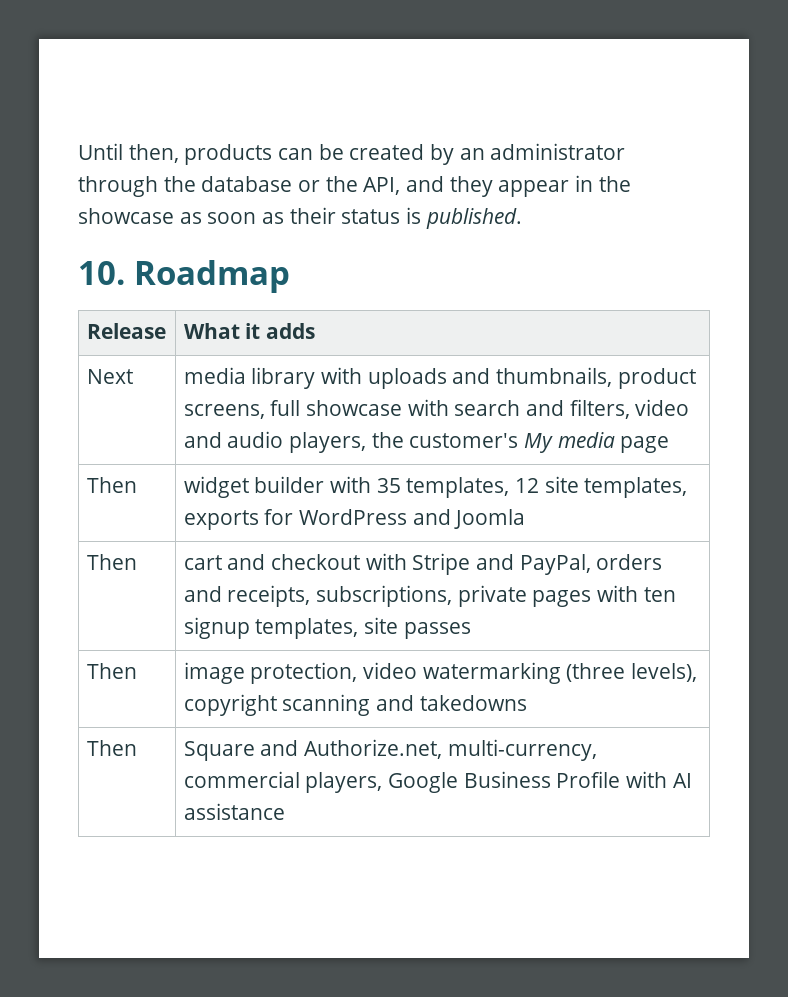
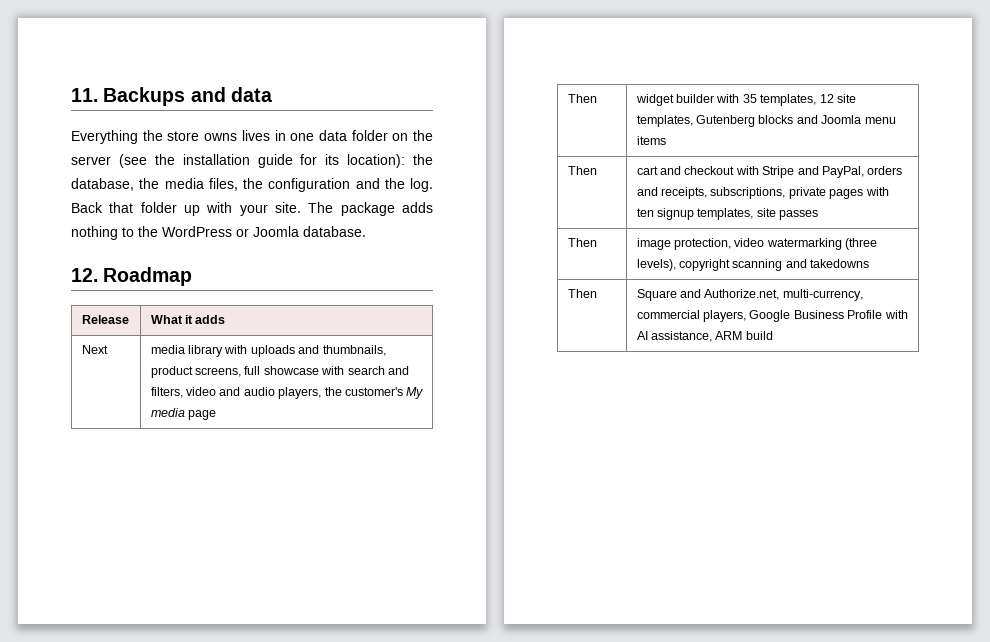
- Until then, products can be created by an administrator through the database or the API, and they appear in the showcase as soon as their status is published.
- 10. Roadmap
+ 11. Backups and data
+ Everything the store owns lives in one data folder on the server (see the installation guide for its location): the database, the media files, the configuration and the log. Back that folder up with your site. The package adds nothing to the WordPress or Joomla database.
+ 12. Roadmap
- Then | widget builder with 35 templates, 12 site templates, exports for WordPress and Joomla
+ Then | widget builder with 35 templates, 12 site templates, Gutenberg blocks and Joomla menu items
- Then | Square and Authorize.net, multi-currency, commercial players, Google Business Profile with AI assistance
+ Then | Square and Authorize.net, multi-currency, commercial players, Google Business Profile with AI assistance, ARM build

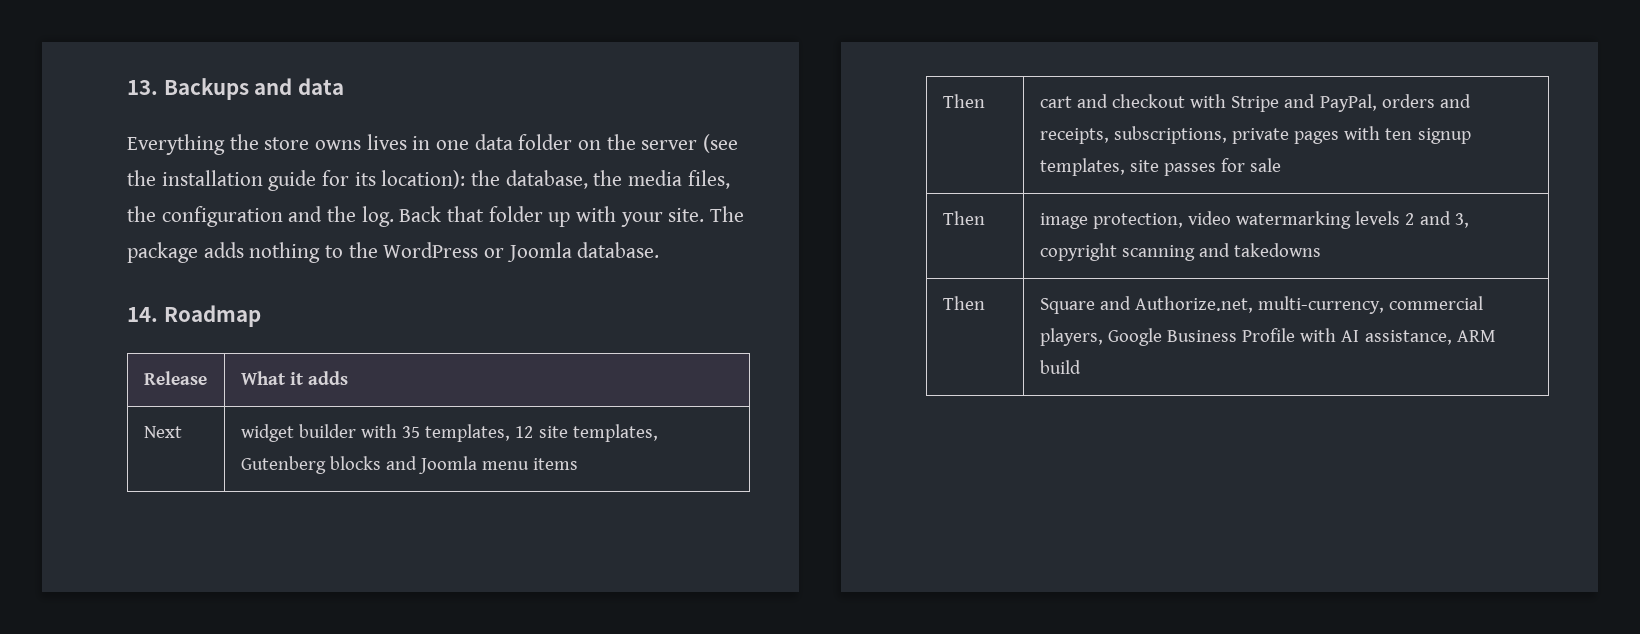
- 11. Backups and data
+ 13. Backups and data
- 12. Roadmap
+ 14. Roadmap
- Next | media library with uploads and thumbnails, product screens, full showcase with search and filters, video and audio players, the customer's My media page
- Then | widget builder with 35 templates, 12 site templates, Gutenberg blocks and Joomla menu items
+ Next | widget builder with 35 templates, 12 site templates, Gutenberg blocks and Joomla menu items
- Then | cart and checkout with Stripe and PayPal, orders and receipts, subscriptions, private pages with ten signup templates, site passes
+ Then | cart and checkout with Stripe and PayPal, orders and receipts, subscriptions, private pages with ten signup templates, site passes for sale
- Then | image protection, video watermarking (three levels), copyright scanning and takedowns
+ Then | image protection, video watermarking levels 2 and 3, copyright scanning and takedowns

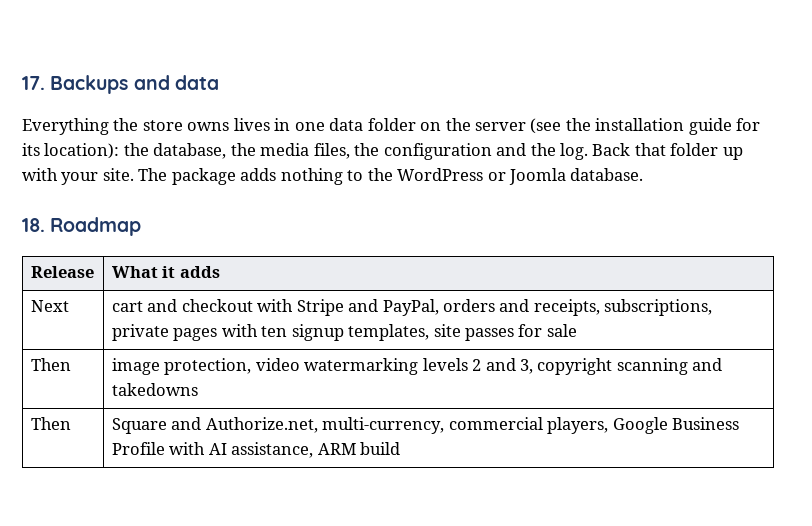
- 13. Backups and data
+ 17. Backups and data
- 14. Roadmap
+ 18. Roadmap
- Next | widget builder with 35 templates, 12 site templates, Gutenberg blocks and Joomla menu items
- Then | cart and checkout with Stripe and PayPal, orders and receipts, subscriptions, private pages with ten signup templates, site passes for sale
+ Next | cart and checkout with Stripe and PayPal, orders and receipts, subscriptions, private pages with ten signup templates, site passes for sale

